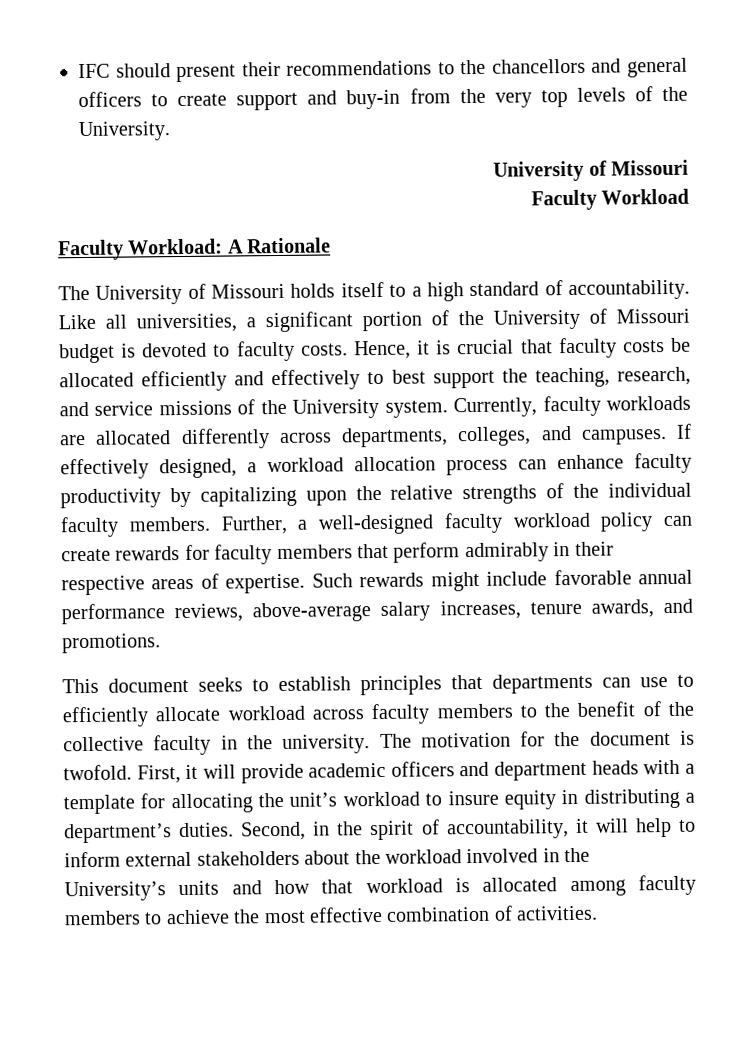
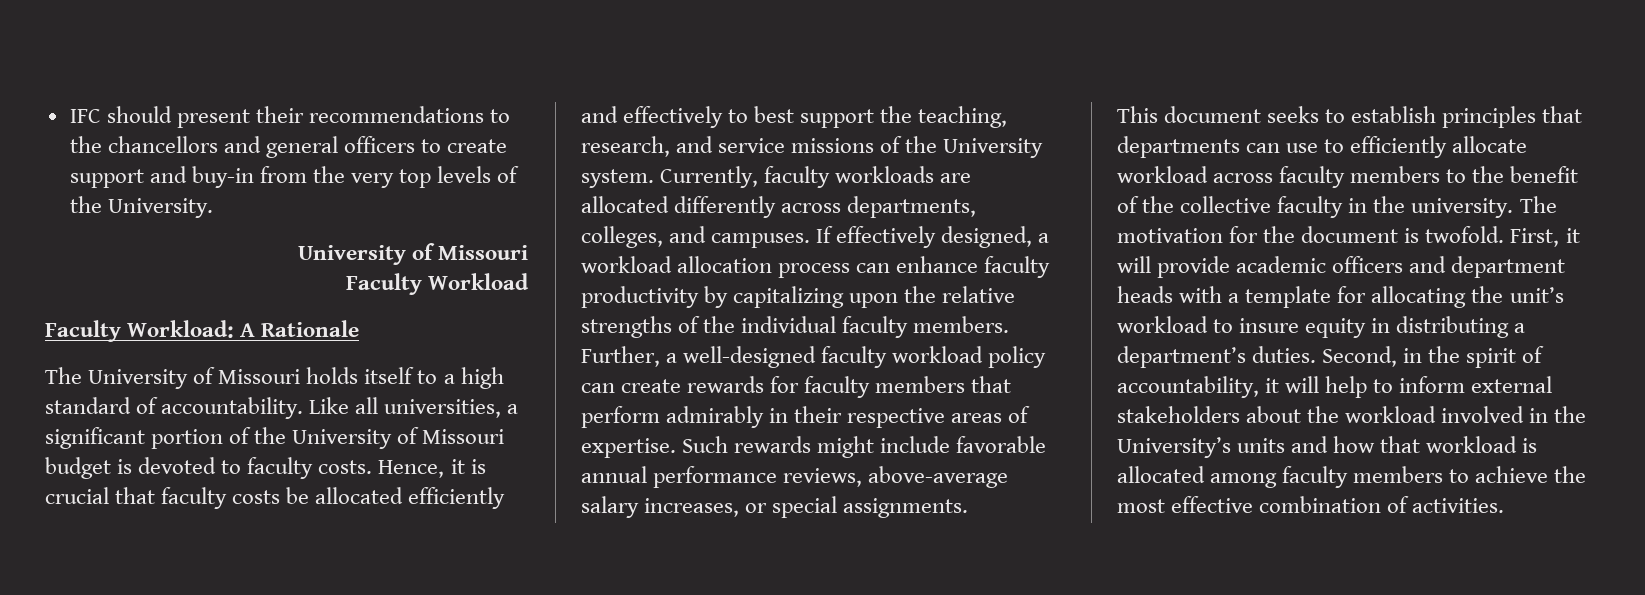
- Such rewards might include favorable annual performance reviews, above-average salary increases, tenure awards, and promotions.
+ Such rewards might include favorable annual performance reviews, above-average salary increases, or special assignments.

